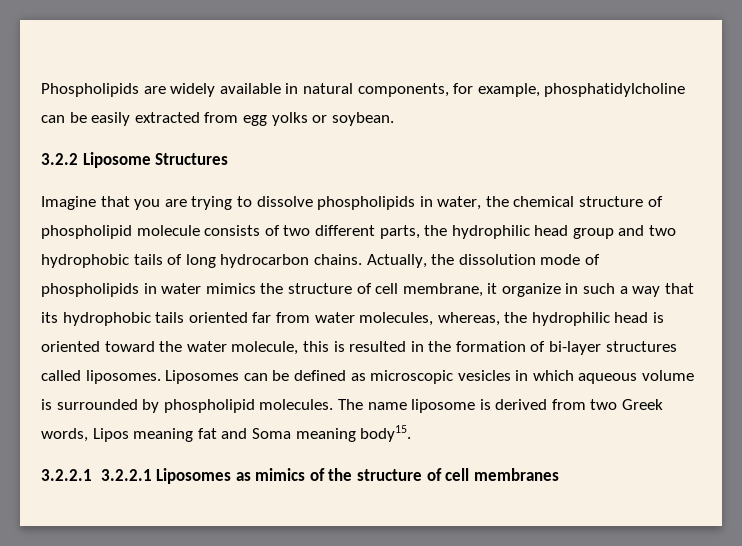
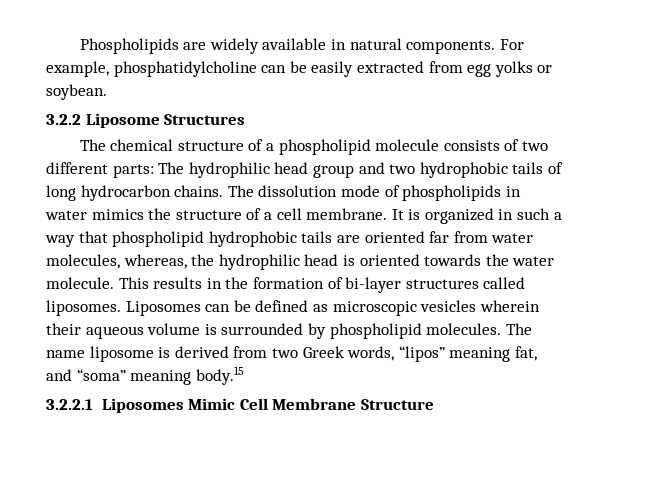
- Phospholipids are widely available in natural components, for example, phosphatidylcholine can be easily extracted from egg yolks or soybean.
+ Phospholipids are widely available in natural components. For example, phosphatidylcholine can be easily extracted from egg yolks or soybean.
- Imagine that you are trying to dissolve phospholipids in water, the chemical structure of phospholipid molecule consists of two different parts, the hydrophilic head group and two hydrophobic tails of long hydrocarbon chains.
+ The chemical structure of a phospholipid molecule consists of two different parts: The hydrophilic head group and two hydrophobic tails of long hydrocarbon chains.
- Actually, the dissolution mode of phospholipids in water mimics the structure of cell membrane, it organize in such a way that its hydrophobic tails oriented far from water molecules, whereas, the hydrophilic head is oriented toward the water molecule, this is resulted in the formation of bi-layer structures called liposomes.
+ The dissolution mode of phospholipids in water mimics the structure of a cell membrane. It is organized in such a way that phospholipid hydrophobic tails are oriented far from water molecules, whereas, the hydrophilic head is oriented towards the water molecule. This results in the formation of bi-layer structures called liposomes.
- Liposomes can be defined as microscopic vesicles in which aqueous volume is surrounded by phospholipid molecules.
+ Liposomes can be defined as microscopic vesicles wherein their aqueous volume is surrounded by phospholipid molecules.
- The name liposome is derived from two Greek words, Lipos meaning fat and Soma meaning body15.
- 3.2.2.1 3.2.2.1 Liposomes as mimics of the structure of cell membranes
+ The name liposome is derived from two Greek words, “lipos” meaning fat, and “soma” meaning body.15
+ 3.2.2.1 Liposomes Mimic Cell Membrane Structure

